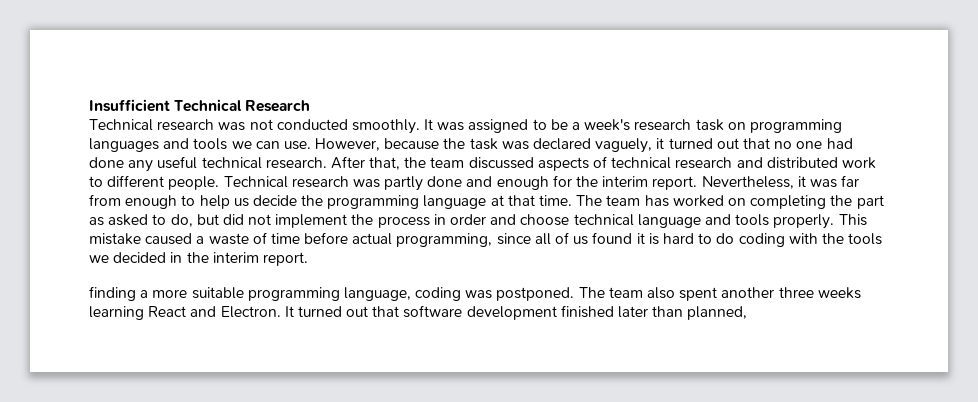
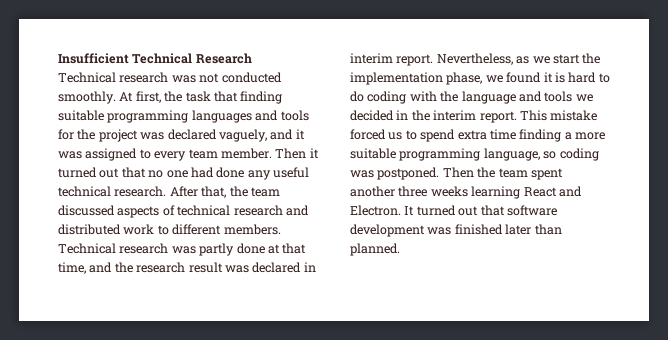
- It was assigned to be a week's research task on programming languages and tools we can use. However, because the task was declared vaguely, it turned out that no one had done any useful technical research.
+ At first, the task that finding suitable programming languages and tools for the project was declared vaguely, and it was assigned to every team member. Then it turned out that no one had done any useful technical research.
- After that, the team discussed aspects of technical research and distributed work to different people.
+ After that, the team discussed aspects of technical research and distributed work to different members.
- Technical research was partly done and enough for the interim report. Nevertheless, it was far from enough to help us decide the programming language at that time. The team has worked on completing the part as asked to do, but did not implement the process in order and choose technical language and tools properly. This mistake caused a waste of time before actual programming, since all of us found it is hard to do coding with the tools we decided in the interim report.
- finding a more suitable programming language, coding was postponed.
+ Technical research was partly done at that time, and the research result was declared in interim report. Nevertheless, as we start the implementation phase, we found it is hard to do coding with the language and tools we decided in the interim report. This mistake forced us to spend extra time finding a more suitable programming language, so coding was postponed.
- The team also spent another three weeks learning React and Electron.
+ Then the team spent another three weeks learning React and Electron.
- It turned out that software development finished later than planned,
+ It turned out that software development was finished later than planned.

